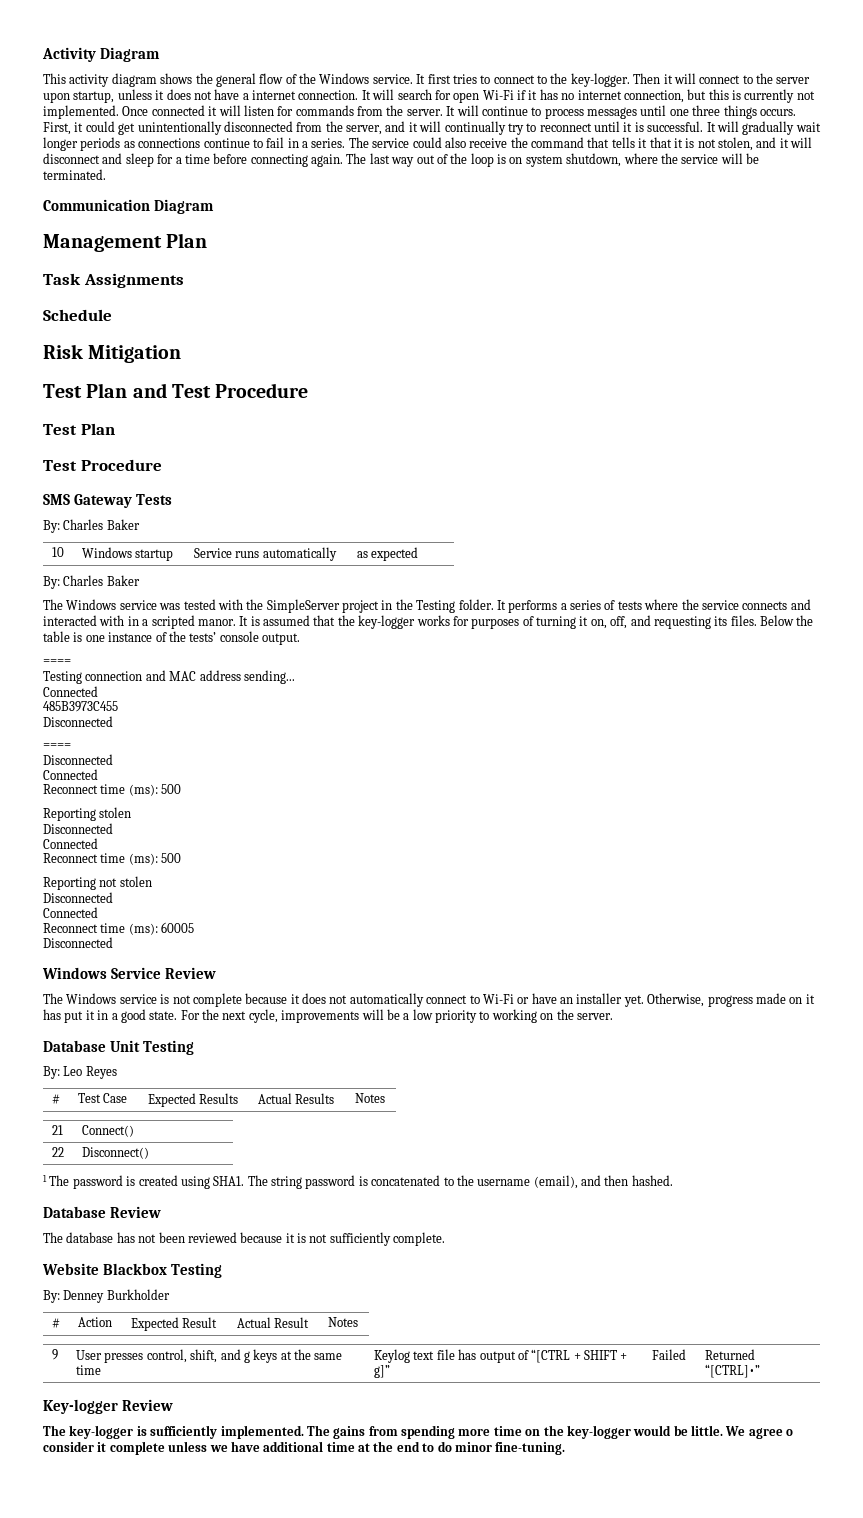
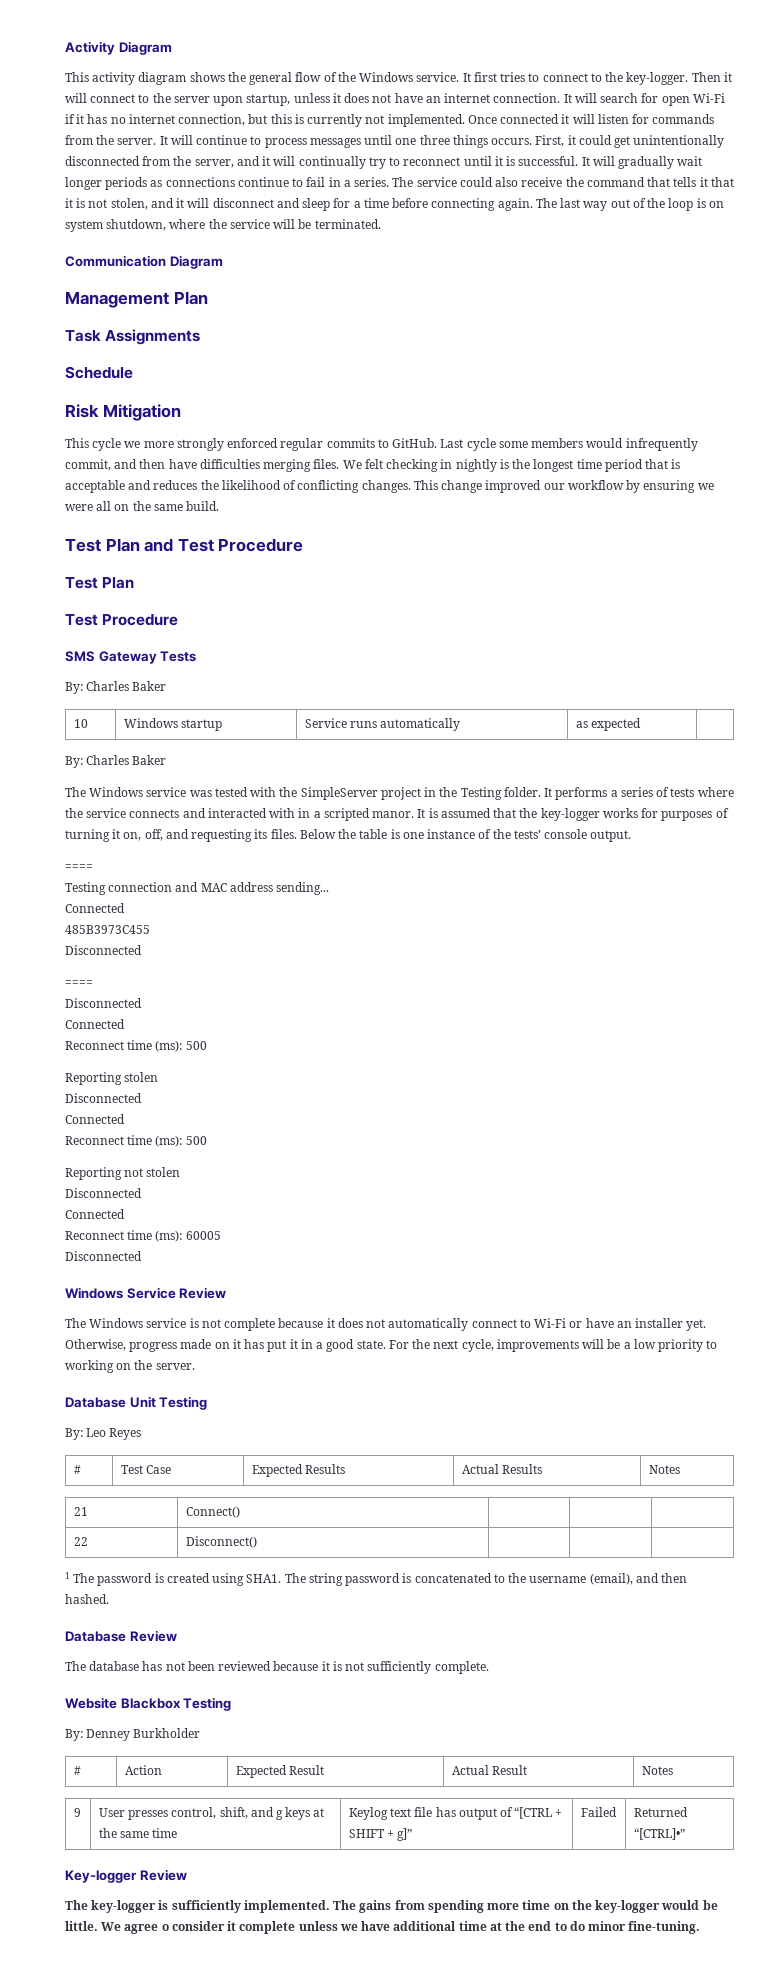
- Then it will connect to the server upon startup, unless it does not have a internet connection.
+ Then it will connect to the server upon startup, unless it does not have an internet connection.
+ This cycle we more strongly enforced regular commits to GitHub. Last cycle some members would infrequently commit, and then have difficulties merging files. We felt checking in nightly is the longest time period that is acceptable and reduces the likelihood of conflicting changes. This change improved our workflow by ensuring we were all on the same build.

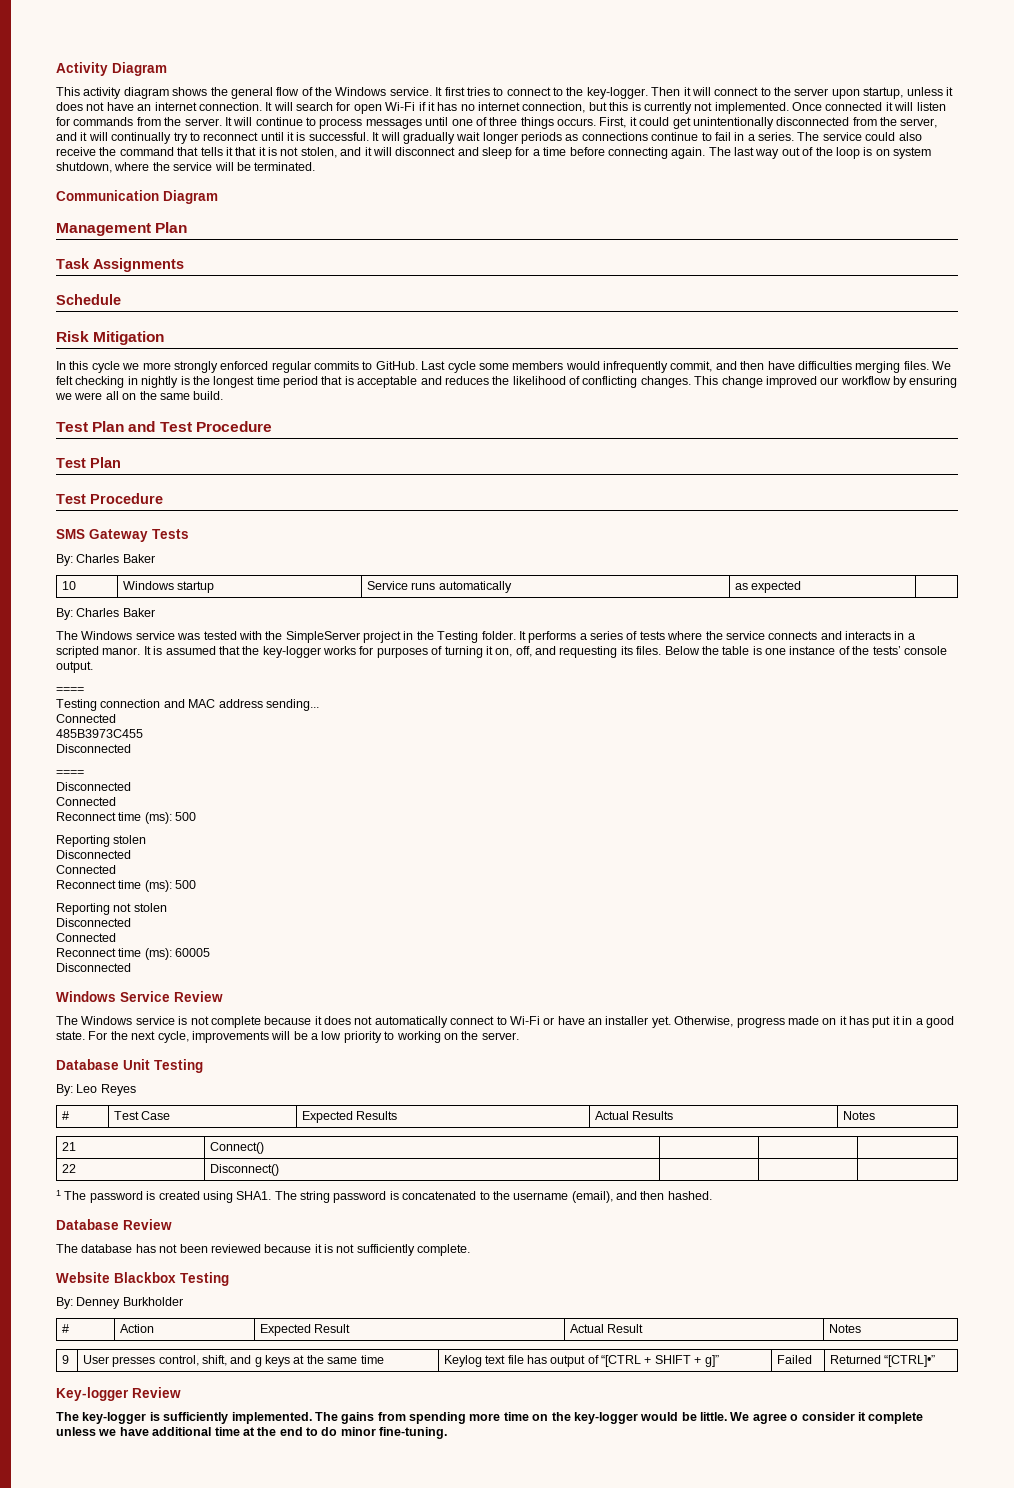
- It will continue to process messages until one three things occurs.
+ It will continue to process messages until one of three things occurs.
- This cycle we more strongly enforced regular commits to GitHub.
+ In this cycle we more strongly enforced regular commits to GitHub.
- It performs a series of tests where the service connects and interacted with in a scripted manor.
+ It performs a series of tests where the service connects and interacts in a scripted manor.

